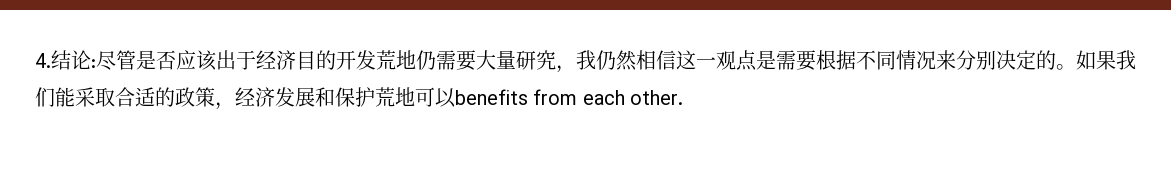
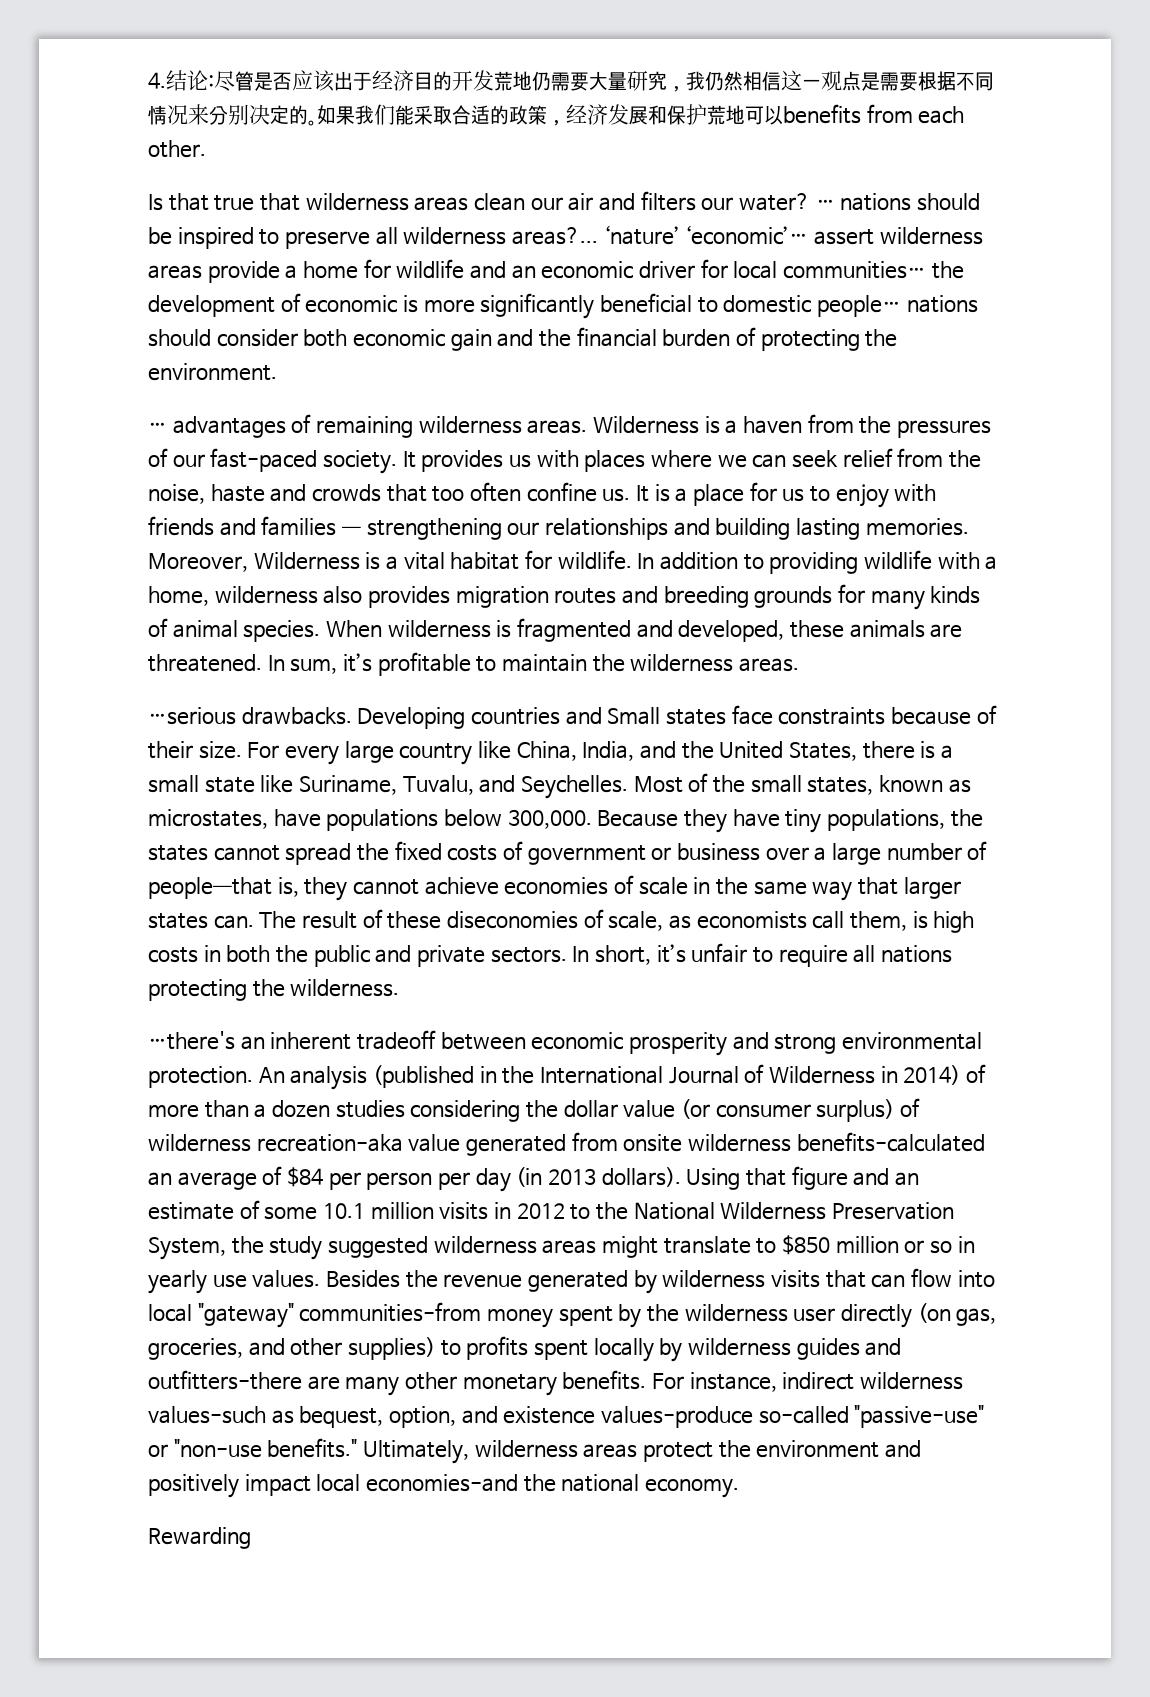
+ Is that true that wilderness areas clean our air and filters our water? … nations should be inspired to preserve all wilderness areas?... ‘nature’ ‘economic’… assert wilderness areas provide a home for wildlife and an economic driver for local communities… the development of economic is more significantly beneficial to domestic people… nations should consider both economic gain and the financial burden of protecting the environment.
+ … advantages of remaining wilderness areas. Wilderness is a haven from the pressures of our fast-paced society. It provides us with places where we can seek relief from the noise, haste and crowds that too often confine us. It is a place for us to enjoy with friends and families — strengthening our relationships and building lasting memories. Moreover, Wilderness is a vital habitat for wildlife. In addition to providing wildlife with a home, wilderness also provides migration routes and breeding grounds for many kinds of animal species. When wilderness is fragmented and developed, these animals are threatened. In sum, it’s profitable to maintain the wilderness areas.
+ …serious drawbacks. Developing countries and Small states face constraints because of their size. For every large country like China, India, and the United States, there is a small state like Suriname, Tuvalu, and Seychelles. Most of the small states, known as microstates, have populations below 300,000. Because they have tiny populations, the states cannot spread the fixed costs of government or business over a large number of people—that is, they cannot achieve economies of scale in the same way that larger states can. The result of these diseconomies of scale, as economists call them, is high costs in both the public and private sectors. In short, it’s unfair to require all nations protecting the wilderness.
+ …there's an inherent tradeoff between economic prosperity and strong environmental protection. An analysis (published in the International Journal of Wilderness in 2014) of more than a dozen studies considering the dollar value (or consumer surplus) of wilderness recreation-aka value generated from onsite wilderness benefits-calculated an average of $84 per person per day (in 2013 dollars). Using that figure and an estimate of some 10.1 million visits in 2012 to the National Wilderness Preservation System, the study suggested wilderness areas might translate to $850 million or so in yearly use values. Besides the revenue generated by wilderness visits that can flow into local "gateway" communities-from money spent by the wilderness user directly (on gas, groceries, and other supplies) to profits spent locally by wilderness guides and outfitters-there are many other monetary benefits. For instance, indirect wilderness values-such as bequest, option, and existence values-produce so-called "passive-use" or "non-use benefits." Ultimately, wilderness areas protect the environment and positively impact local economies-and the national economy.
+ Rewarding

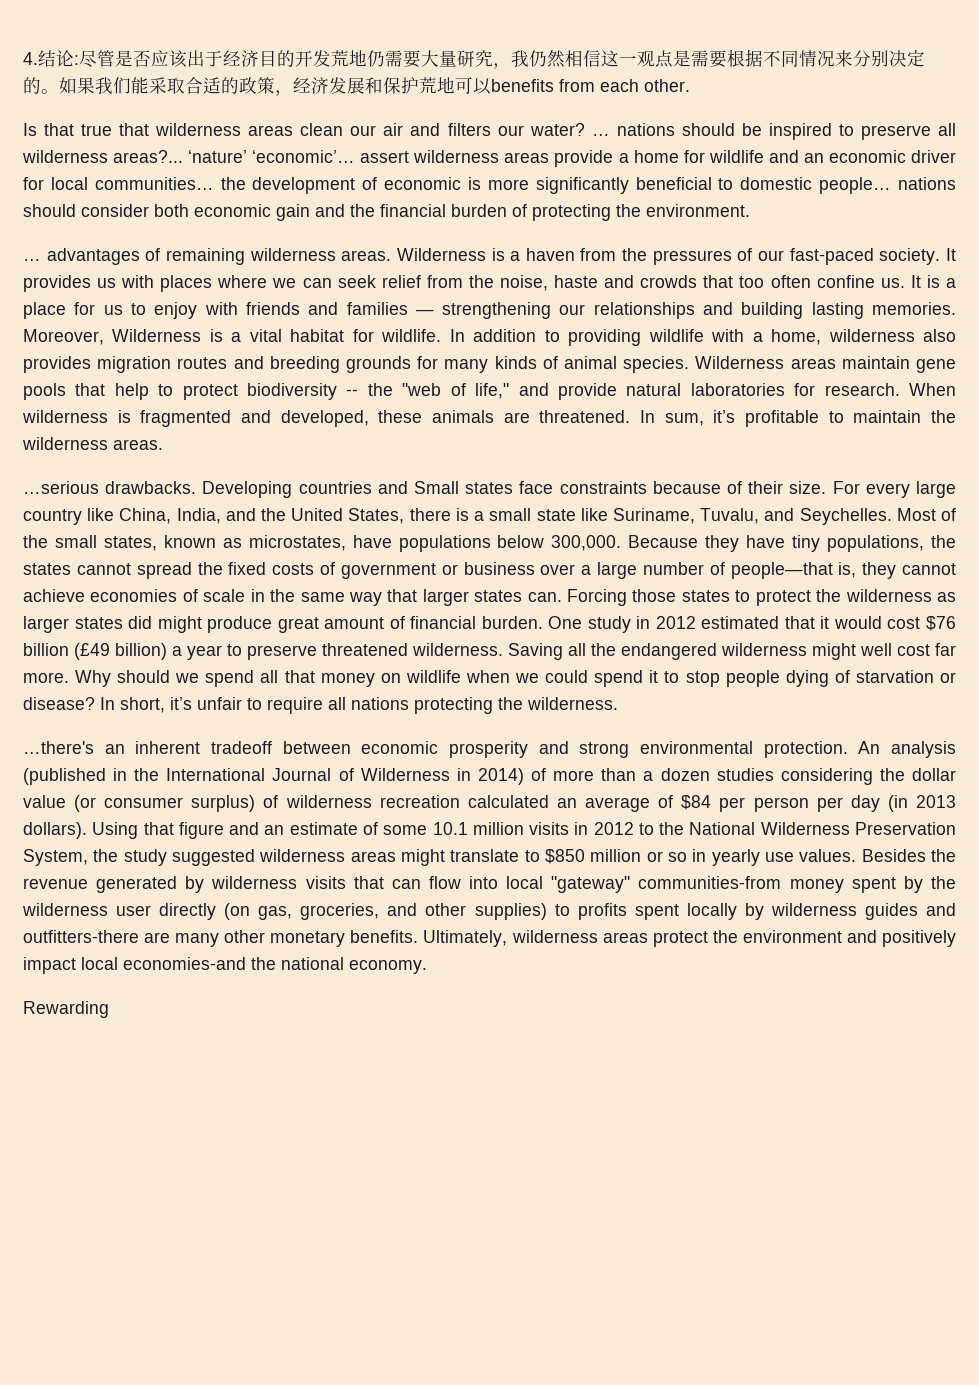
+ Wilderness areas maintain gene pools that help to protect biodiversity -- the "web of life," and provide natural laboratories for research.
- The result of these diseconomies of scale, as economists call them, is high costs in both the public and private sectors.
+ Forcing those states to protect the wilderness as larger states did might produce great amount of financial burden. One study in 2012 estimated that it would cost $76 billion (£49 billion) a year to preserve threatened wilderness. Saving all the endangered wilderness might well cost far more. Why should we spend all that money on wildlife when we could spend it to stop people dying of starvation or disease?
- An analysis (published in the International Journal of Wilderness in 2014) of more than a dozen studies considering the dollar value (or consumer surplus) of wilderness recreation-aka value generated from onsite wilderness benefits-calculated an average of $84 per person per day (in 2013 dollars).
+ An analysis (published in the International Journal of Wilderness in 2014) of more than a dozen studies considering the dollar value (or consumer surplus) of wilderness recreation calculated an average of $84 per person per day (in 2013 dollars).
- For instance, indirect wilderness values-such as bequest, option, and existence values-produce so-called "passive-use" or "non-use benefits."

